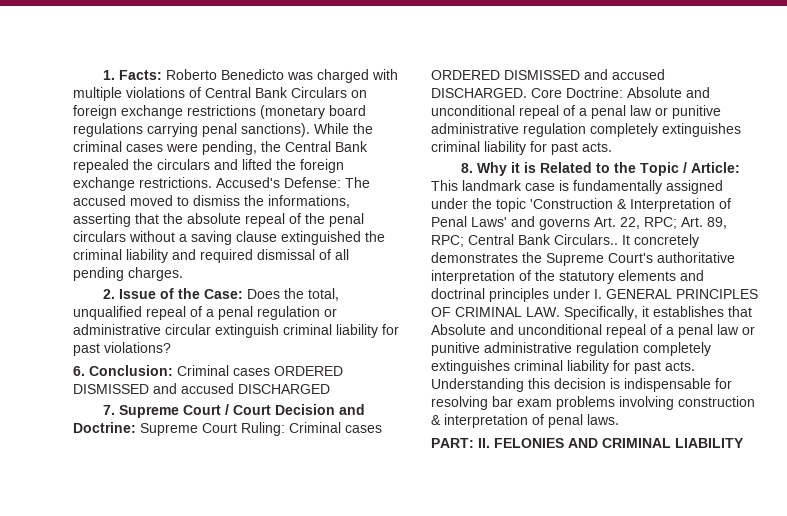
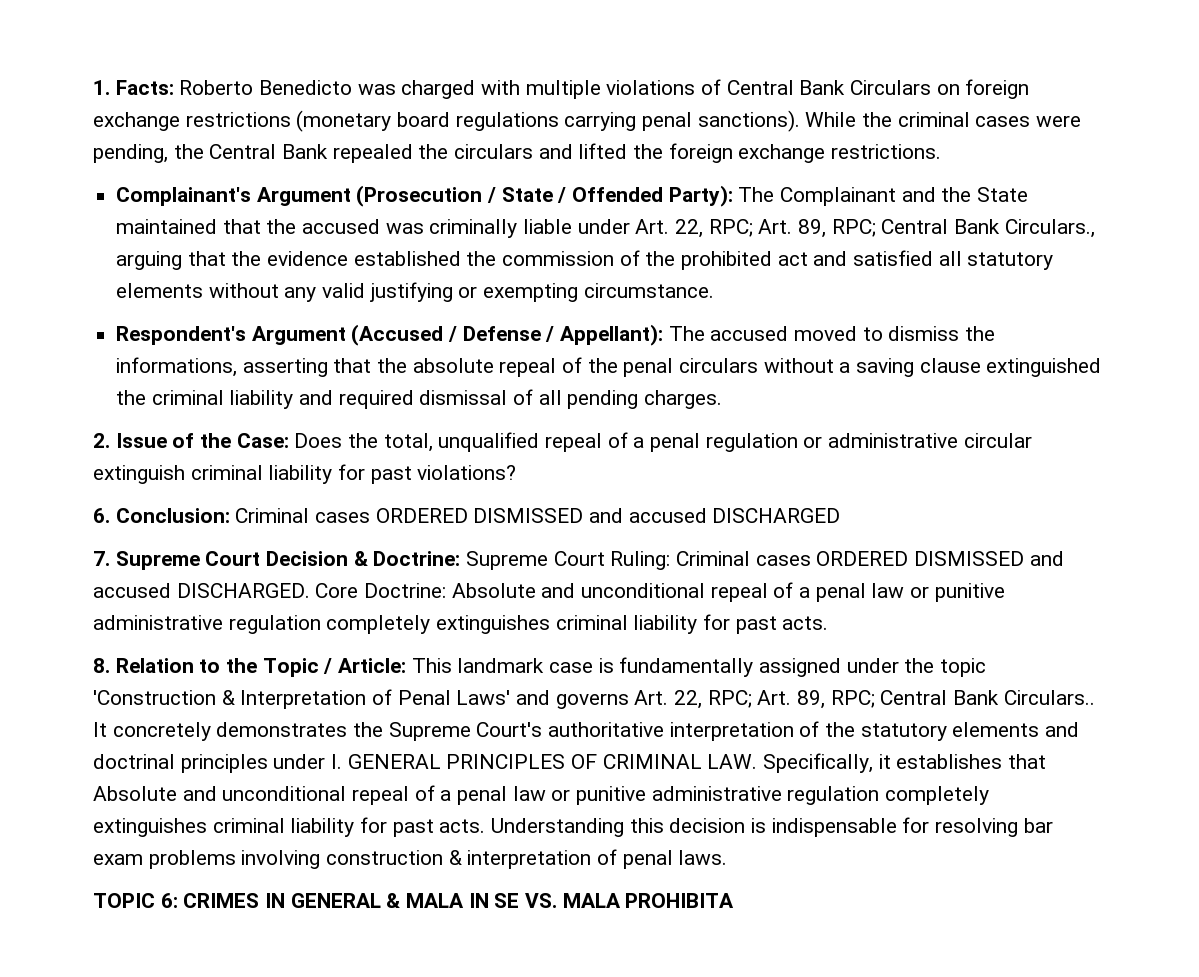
- While the criminal cases were pending, the Central Bank repealed the circulars and lifted the foreign exchange restrictions. Accused's Defense: The accused moved to dismiss the informations, asserting that the absolute repeal of the penal circulars without a saving clause extinguished the criminal liability and required dismissal of all pending charges.
+ While the criminal cases were pending, the Central Bank repealed the circulars and lifted the foreign exchange restrictions.
+ Complainant's Argument (Prosecution / State / Offended Party): The Complainant and the State maintained that the accused was criminally liable under Art. 22, RPC; Art. 89, RPC; Central Bank Circulars., arguing that the evidence established the commission of the prohibited act and satisfied all statutory elements without any valid justifying or exempting circumstance.
+ Respondent's Argument (Accused / Defense / Appellant): The accused moved to dismiss the informations, asserting that the absolute repeal of the penal circulars without a saving clause extinguished the criminal liability and required dismissal of all pending charges.
- 7. Supreme Court / Court Decision and Doctrine: Supreme Court Ruling: Criminal cases ORDERED DISMISSED and accused DISCHARGED.
+ 7. Supreme Court Decision & Doctrine: Supreme Court Ruling: Criminal cases ORDERED DISMISSED and accused DISCHARGED.
- 8. Why it is Related to the Topic / Article: This landmark case is fundamentally assigned under the topic 'Construction & Interpretation of Penal Laws' and governs Art. 22, RPC; Art. 89, RPC; Central Bank Circulars..
+ 8. Relation to the Topic / Article: This landmark case is fundamentally assigned under the topic 'Construction & Interpretation of Penal Laws' and governs Art. 22, RPC; Art. 89, RPC; Central Bank Circulars..
- PART: II. FELONIES AND CRIMINAL LIABILITY
+ TOPIC 6: CRIMES IN GENERAL & MALA IN SE VS. MALA PROHIBITA

